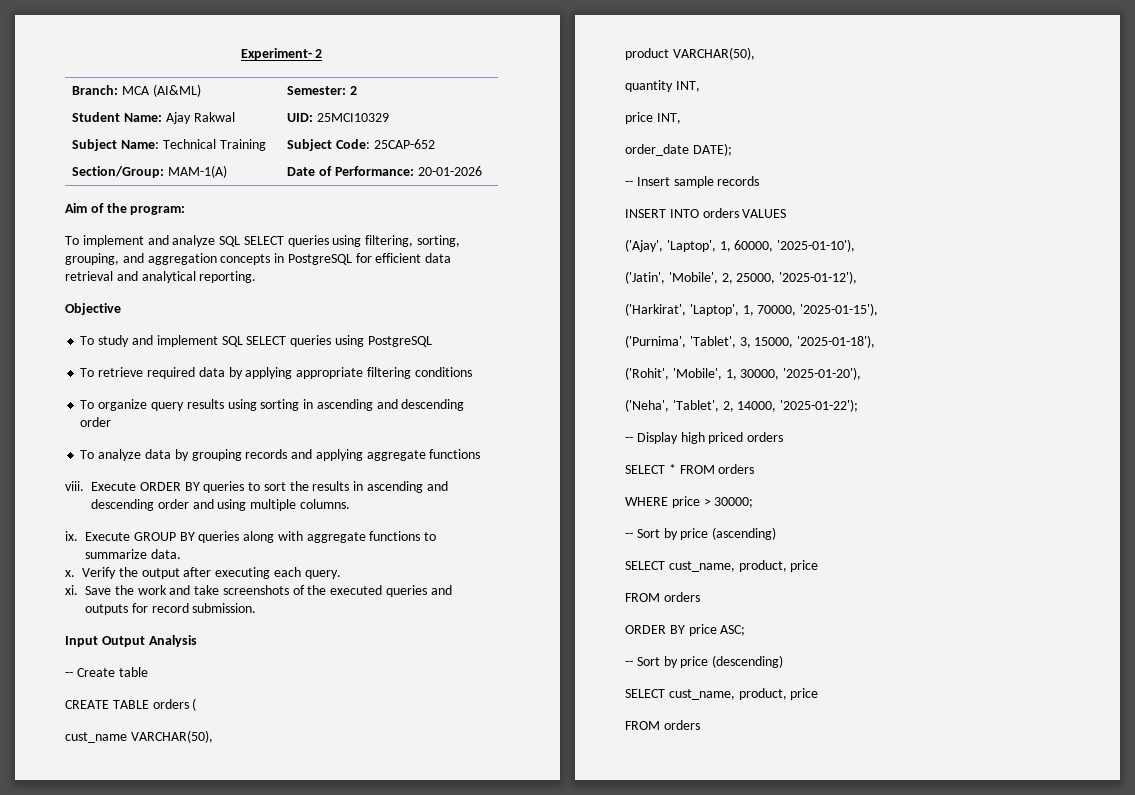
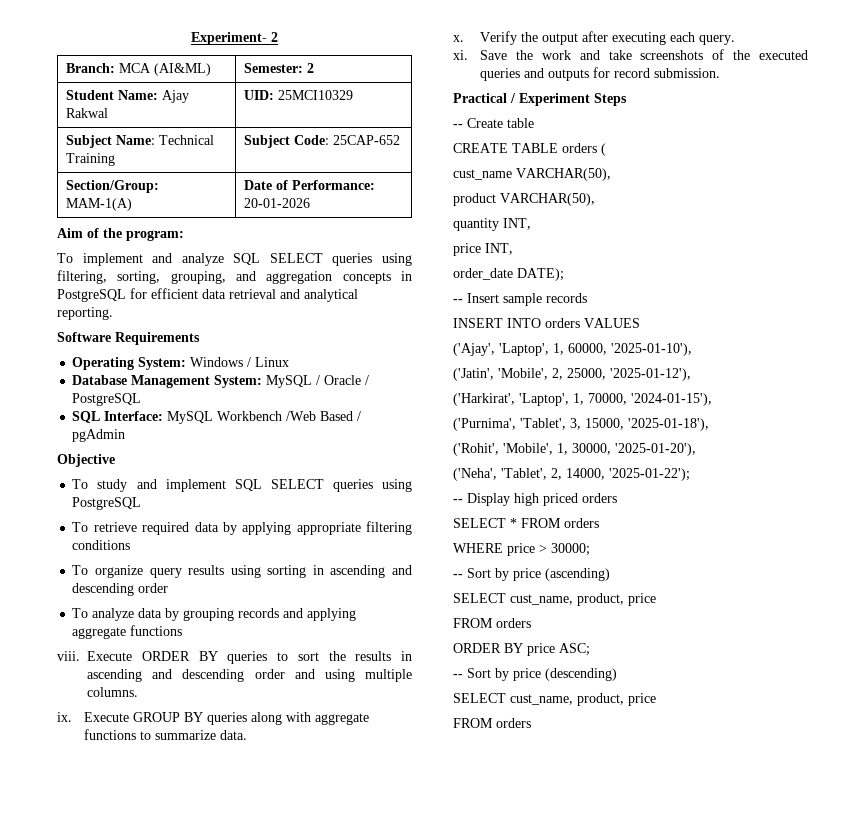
+ Software Requirements
+ Operating System: Windows / Linux
+ Database Management System: MySQL / Oracle / PostgreSQL
+ SQL Interface: MySQL Workbench /Web Based / pgAdmin
- Input Output Analysis
+ Practical / Experiment Steps
- ('Harkirat', 'Laptop', 1, 70000, '2025-01-15'),
+ ('Harkirat', 'Laptop', 1, 70000, '2024-01-15'),

